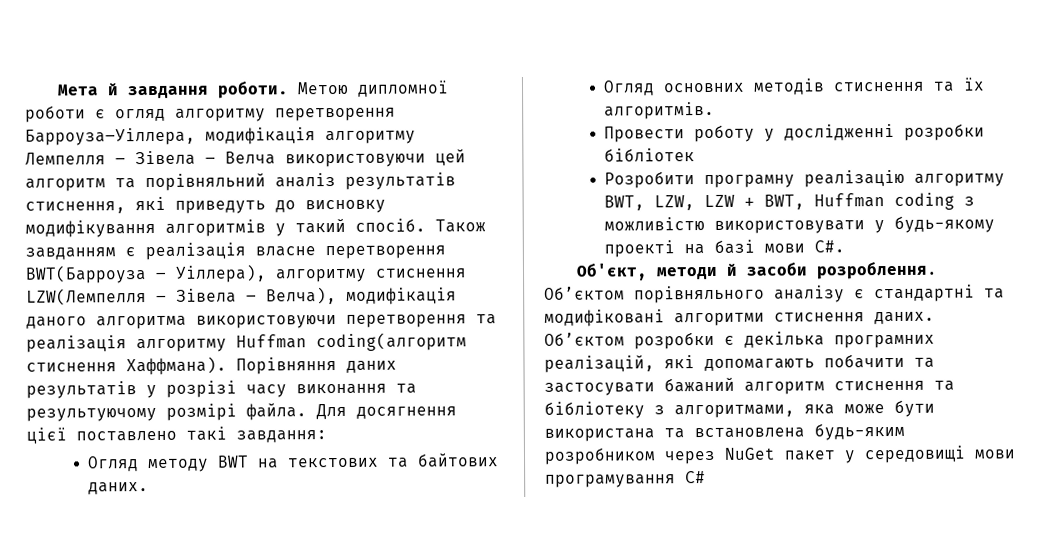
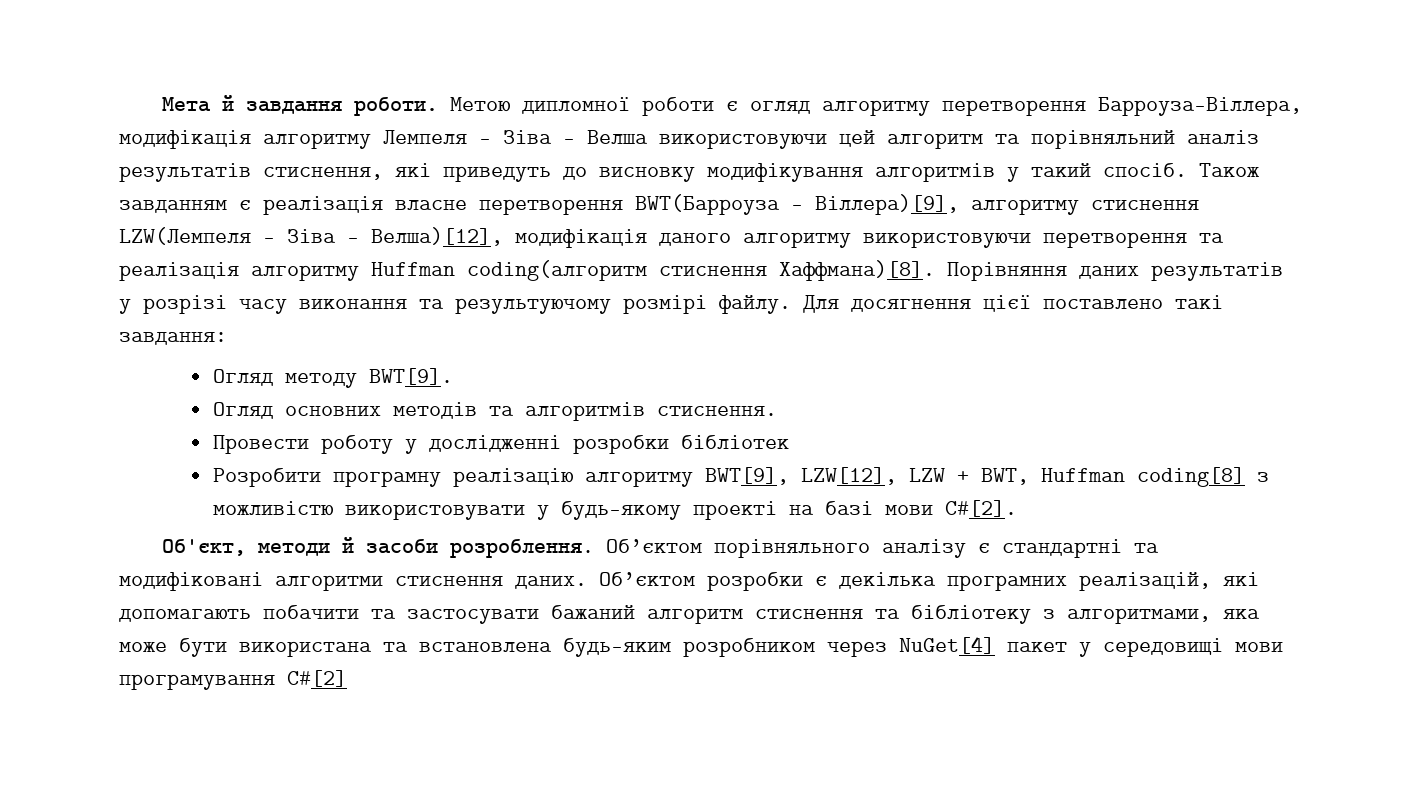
- Метою дипломної роботи є огляд алгоритму перетворення Барроуза–Уіллера, модифікація алгоритму Лемпелля – Зівела – Велча використовуючи цей алгоритм та порівняльний аналіз результатів стиснення, які приведуть до висновку модифікування алгоритмів у такий спосіб.
+ Метою дипломної роботи є огляд алгоритму перетворення Барроуза–Віллера, модифікація алгоритму Лемпеля – Зіва – Велша використовуючи цей алгоритм та порівняльний аналіз результатів стиснення, які приведуть до висновку модифікування алгоритмів у такий спосіб.
- Також завданням є реалізація власне перетворення BWT(Барроуза – Уіллера), алгоритму стиснення LZW(Лемпелля – Зівела – Велча), модифікація даного алгоритма використовуючи перетворення та реалізація алгоритму Huffman coding(алгоритм стиснення Хаффмана).
+ Також завданням є реалізація власне перетворення BWT(Барроуза – Віллера)[9], алгоритму стиснення LZW(Лемпеля – Зіва – Велша)[12], модифікація даного алгоритму використовуючи перетворення та реалізація алгоритму Huffman coding(алгоритм стиснення Хаффмана)[8].
- Порівняння даних результатів у розрізі часу виконання та результуючому розмірі файла.
+ Порівняння даних результатів у розрізі часу виконання та результуючому розмірі файлу.
- Огляд методу BWT на текстових та байтових даних.
+ Огляд методу BWT[9].
- Огляд основних методів стиснення та їх алгоритмів.
+ Огляд основних методів та алгоритмів стиснення.
- Розробити програмну реалізацію алгоритму BWT, LZW, LZW + BWT, Huffman coding з можливістю використовувати у будь-якому проекті на базі мови C#.
+ Розробити програмну реалізацію алгоритму BWT[9], LZW[12], LZW + BWT, Huffman coding[8] з можливістю використовувати у будь-якому проекті на базі мови C#[2].
- Об’єктом розробки є декілька програмних реалізацій, які допомагають побачити та застосувати бажаний алгоритм стиснення та бібліотеку з алгоритмами, яка може бути використана та встановлена будь-яким розробником через NuGet пакет у середовищі мови програмування C#
+ Об’єктом розробки є декілька програмних реалізацій, які допомагають побачити та застосувати бажаний алгоритм стиснення та бібліотеку з алгоритмами, яка може бути використана та встановлена будь-яким розробником через NuGet[4] пакет у середовищі мови програмування C#[2]

